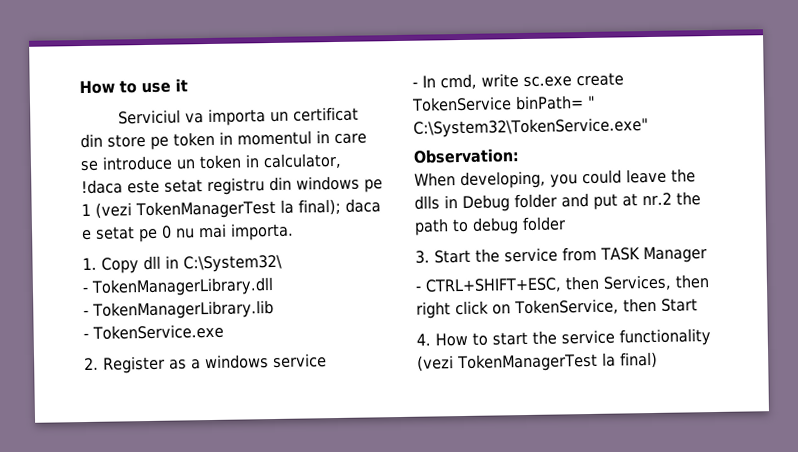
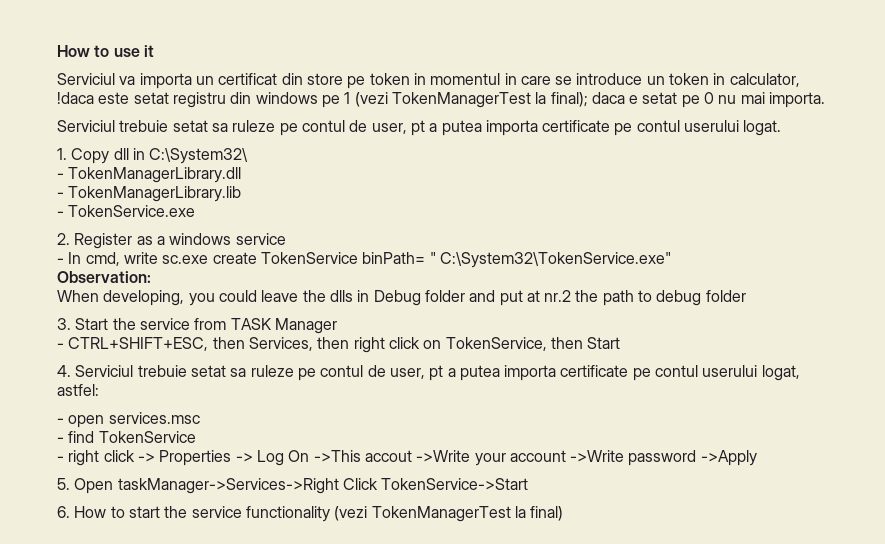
+ Serviciul trebuie setat sa ruleze pe contul de user, pt a putea importa certificate pe contul userului logat.
- 4. How to start the service functionality (vezi TokenManagerTest la final)
+ 4. Serviciul trebuie setat sa ruleze pe contul de user, pt a putea importa certificate pe contul userului logat, astfel:
+ - open services.msc
+ - find TokenService
+ - right click -> Properties -> Log On ->This accout ->Write your account ->Write password ->Apply
+ 5. Open taskManager->Services->Right Click TokenService->Start
+ 6. How to start the service functionality (vezi TokenManagerTest la final)

